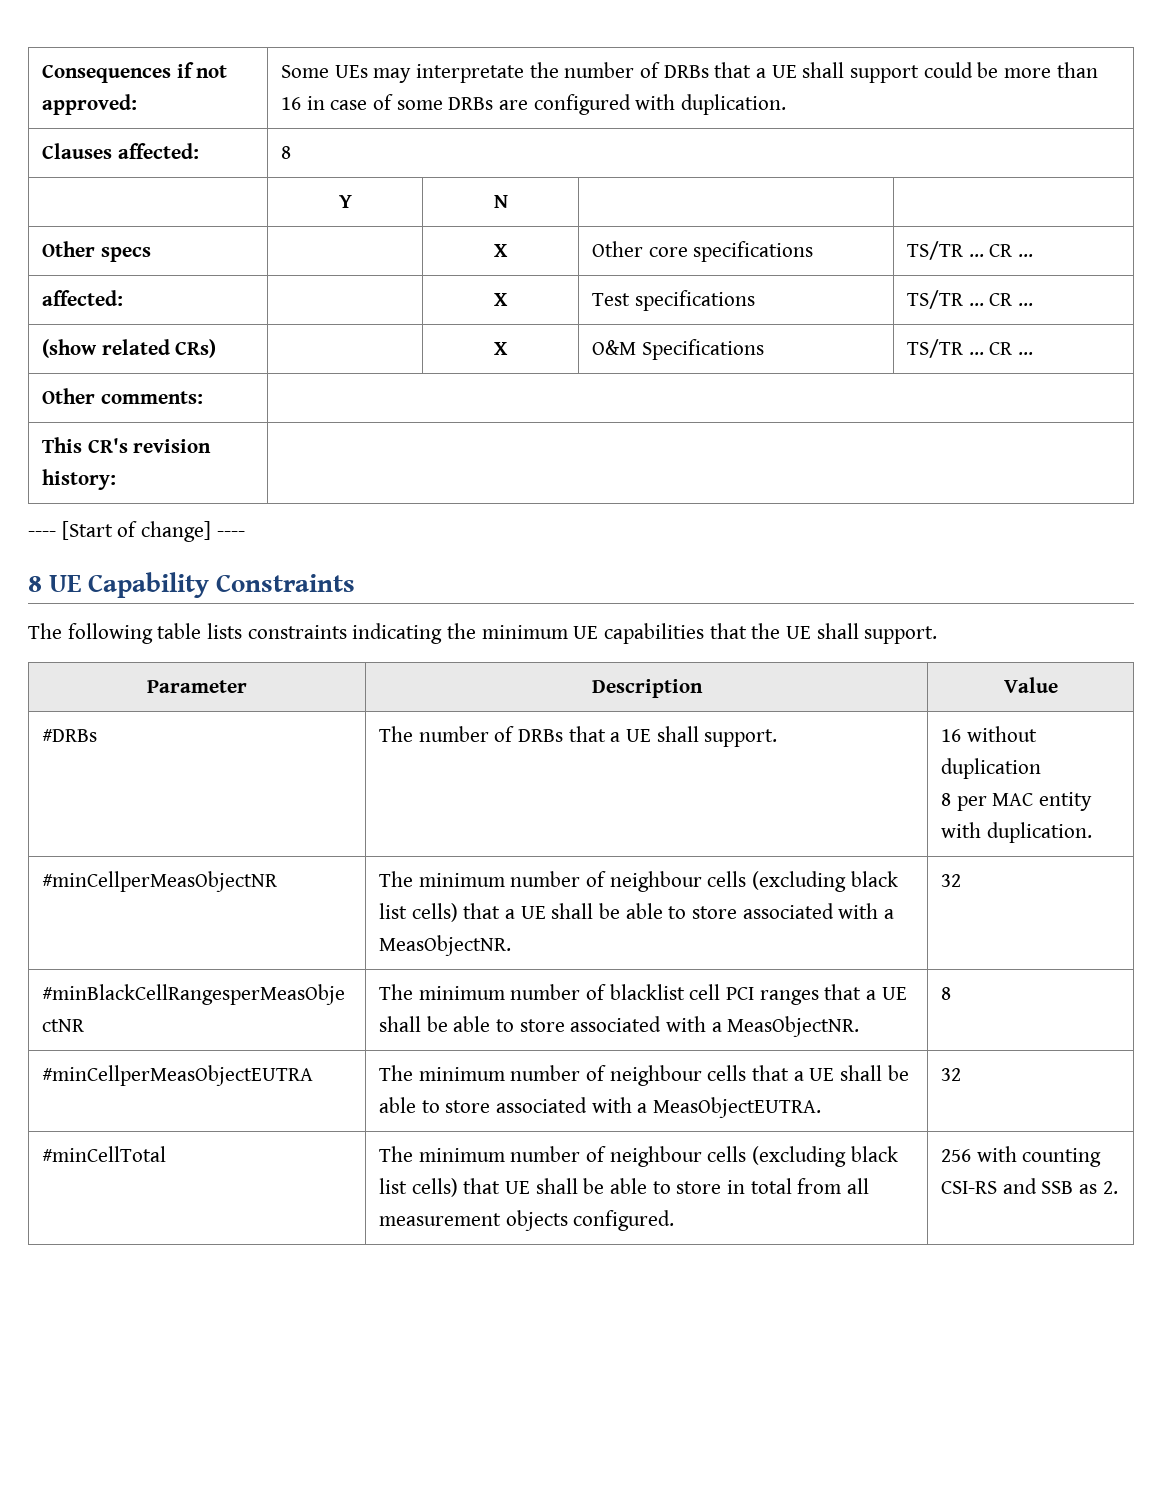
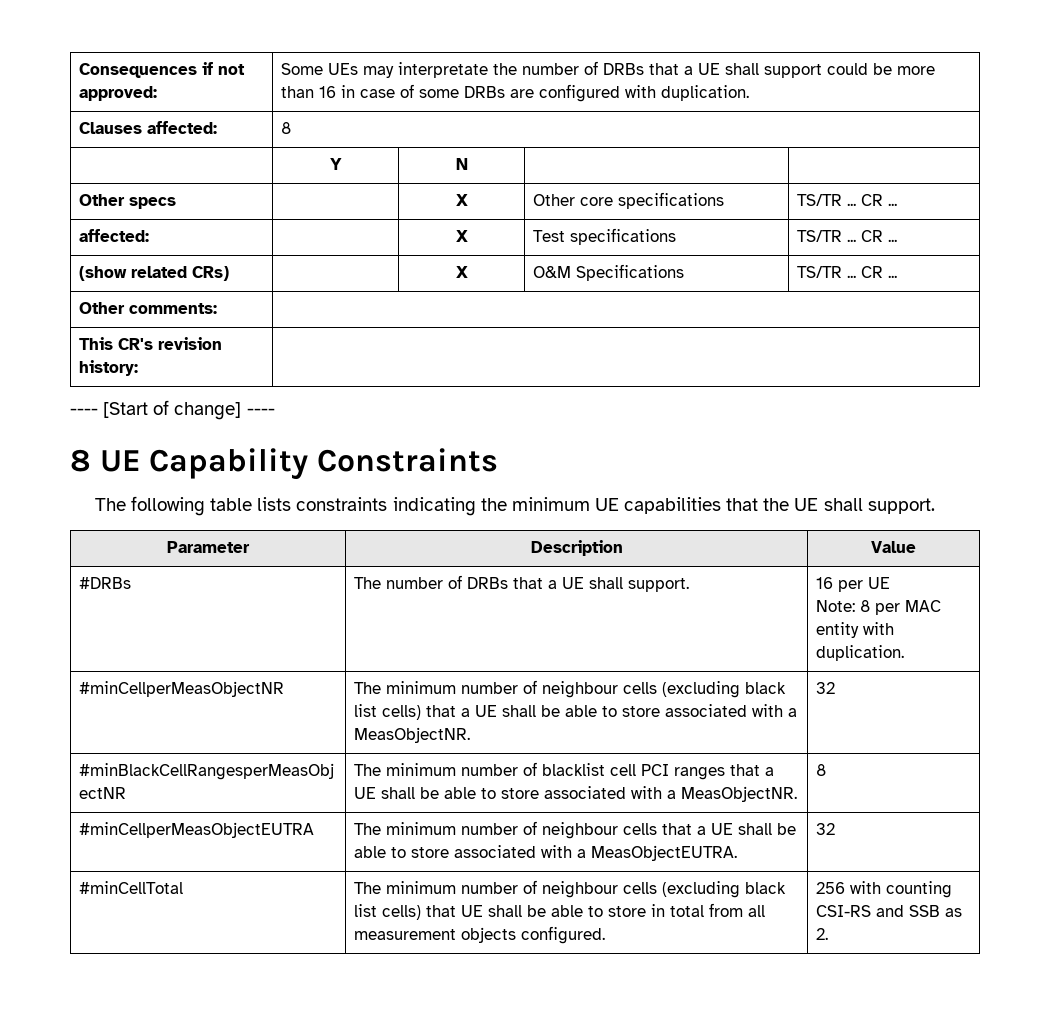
- #DRBs | The number of DRBs that a UE shall support. | 16 without duplication
- 8 per MAC entity with duplication.
+ #DRBs | The number of DRBs that a UE shall support. | 16 per UE
+ Note: 8 per MAC entity with duplication.

